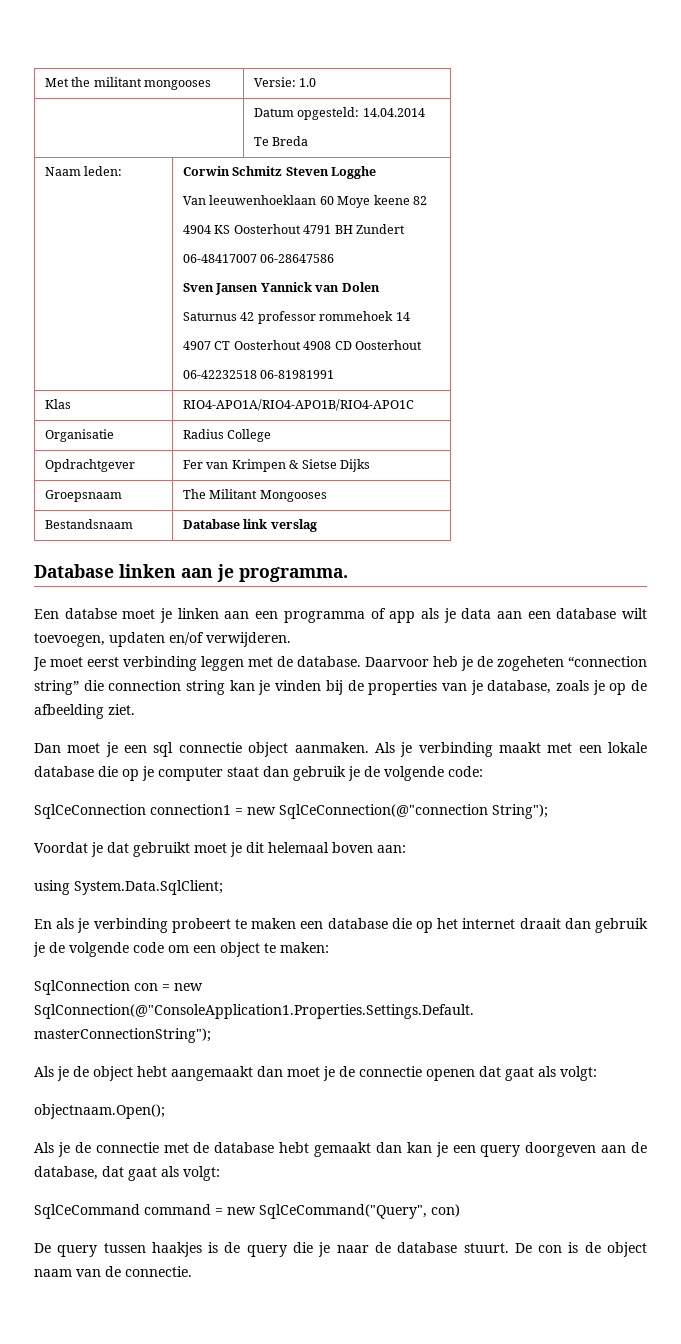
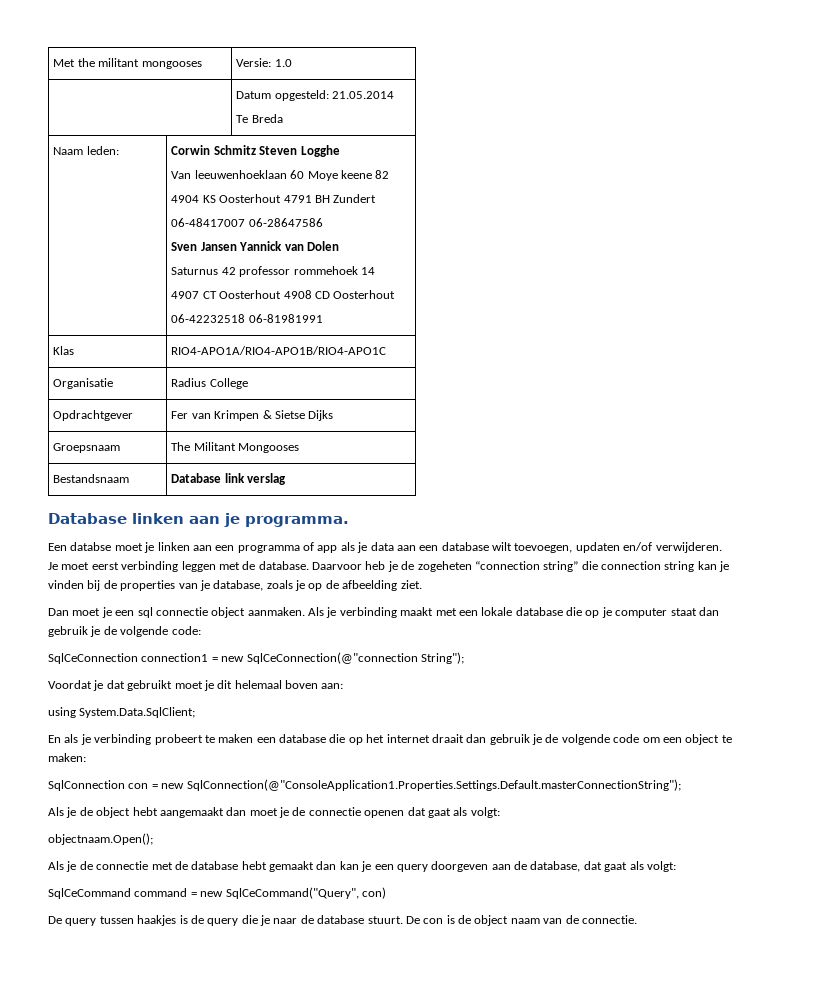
- | Datum opgesteld: 14.04.2014
+ | Datum opgesteld: 21.05.2014

